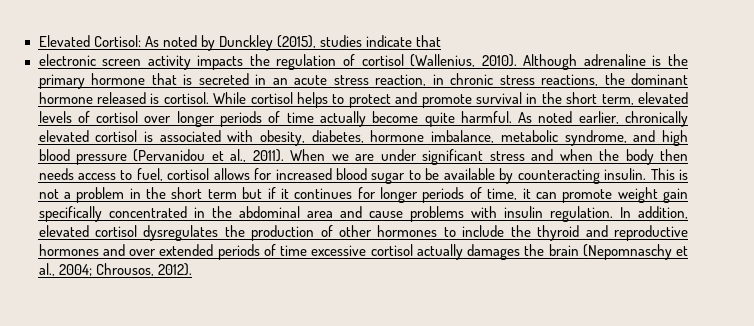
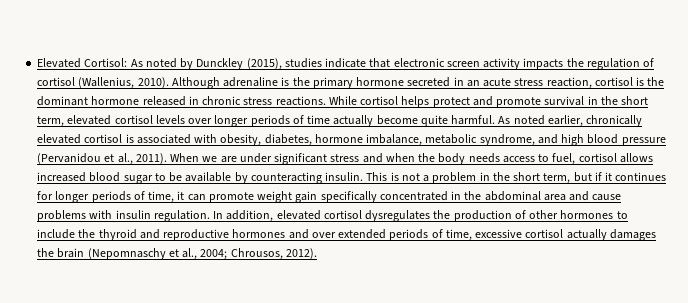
- Elevated Cortisol: As noted by Dunckley (2015), studies indicate that
- electronic screen activity impacts the regulation of cortisol (Wallenius, 2010).
+ Elevated Cortisol: As noted by Dunckley (2015), studies indicate that electronic screen activity impacts the regulation of cortisol (Wallenius, 2010).
- Although adrenaline is the primary hormone that is secreted in an acute stress reaction, in chronic stress reactions, the dominant hormone released is cortisol.
+ Although adrenaline is the primary hormone secreted in an acute stress reaction, cortisol is the dominant hormone released in chronic stress reactions.
- While cortisol helps to protect and promote survival in the short term, elevated levels of cortisol over longer periods of time actually become quite harmful.
+ While cortisol helps protect and promote survival in the short term, elevated cortisol levels over longer periods of time actually become quite harmful.
- When we are under significant stress and when the body then needs access to fuel, cortisol allows for increased blood sugar to be available by counteracting insulin.
+ When we are under significant stress and when the body needs access to fuel, cortisol allows increased blood sugar to be available by counteracting insulin.
- This is not a problem in the short term but if it continues for longer periods of time, it can promote weight gain specifically concentrated in the abdominal area and cause problems with insulin regulation.
+ This is not a problem in the short term, but if it continues for longer periods of time, it can promote weight gain specifically concentrated in the abdominal area and cause problems with insulin regulation.
- In addition, elevated cortisol dysregulates the production of other hormones to include the thyroid and reproductive hormones and over extended periods of time excessive cortisol actually damages the brain (Nepomnaschy et al., 2004; Chrousos, 2012).
+ In addition, elevated cortisol dysregulates the production of other hormones to include the thyroid and reproductive hormones and over extended periods of time, excessive cortisol actually damages the brain (Nepomnaschy et al., 2004; Chrousos, 2012).

